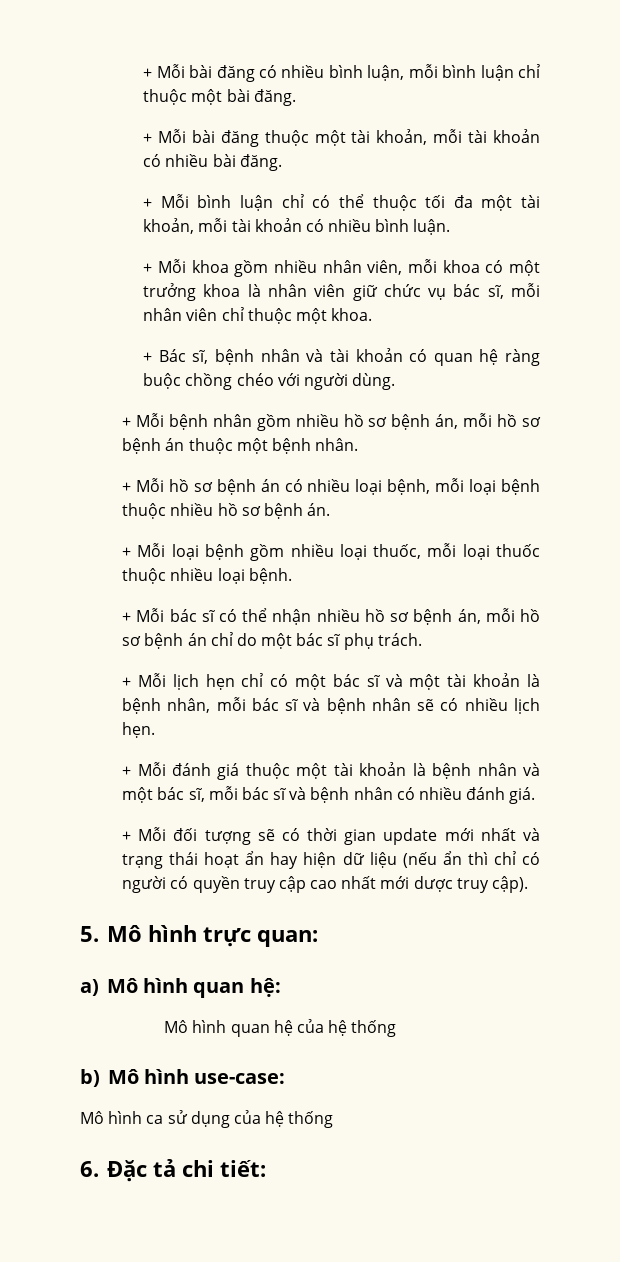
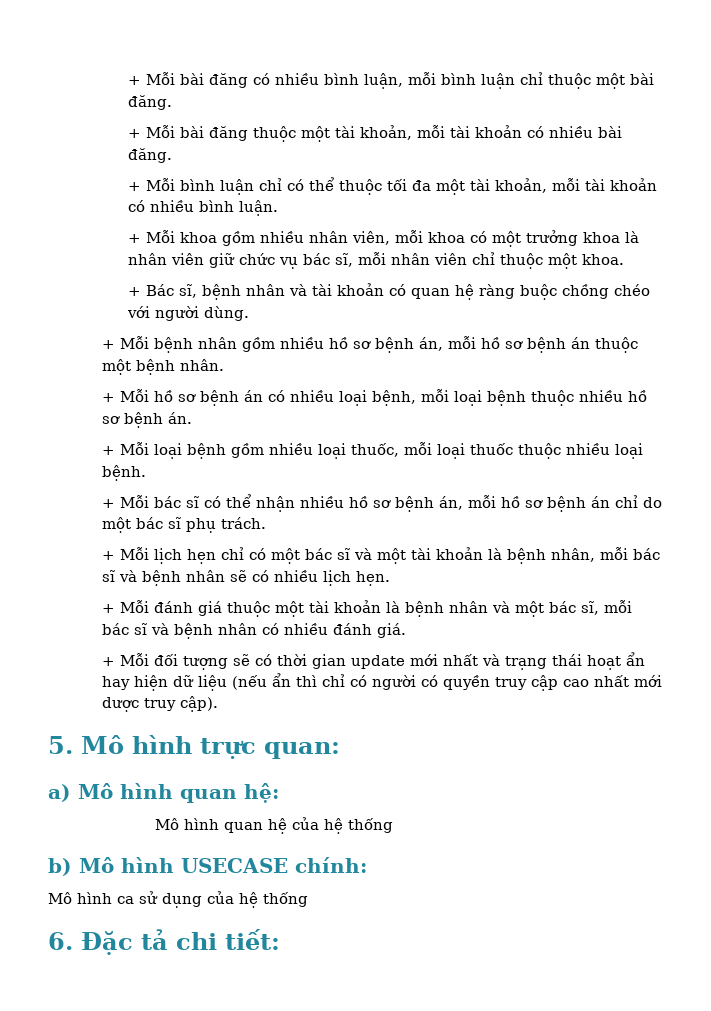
- b) Mô hình use-case:
+ b) Mô hình USECASE chính:

